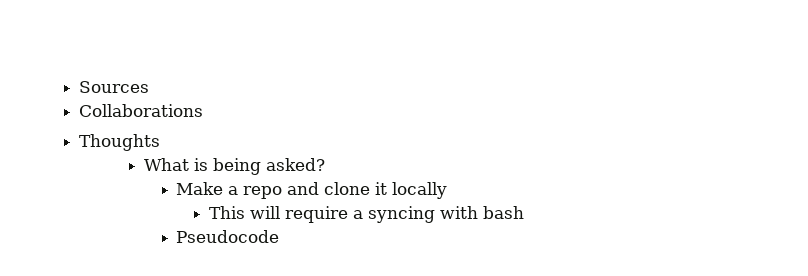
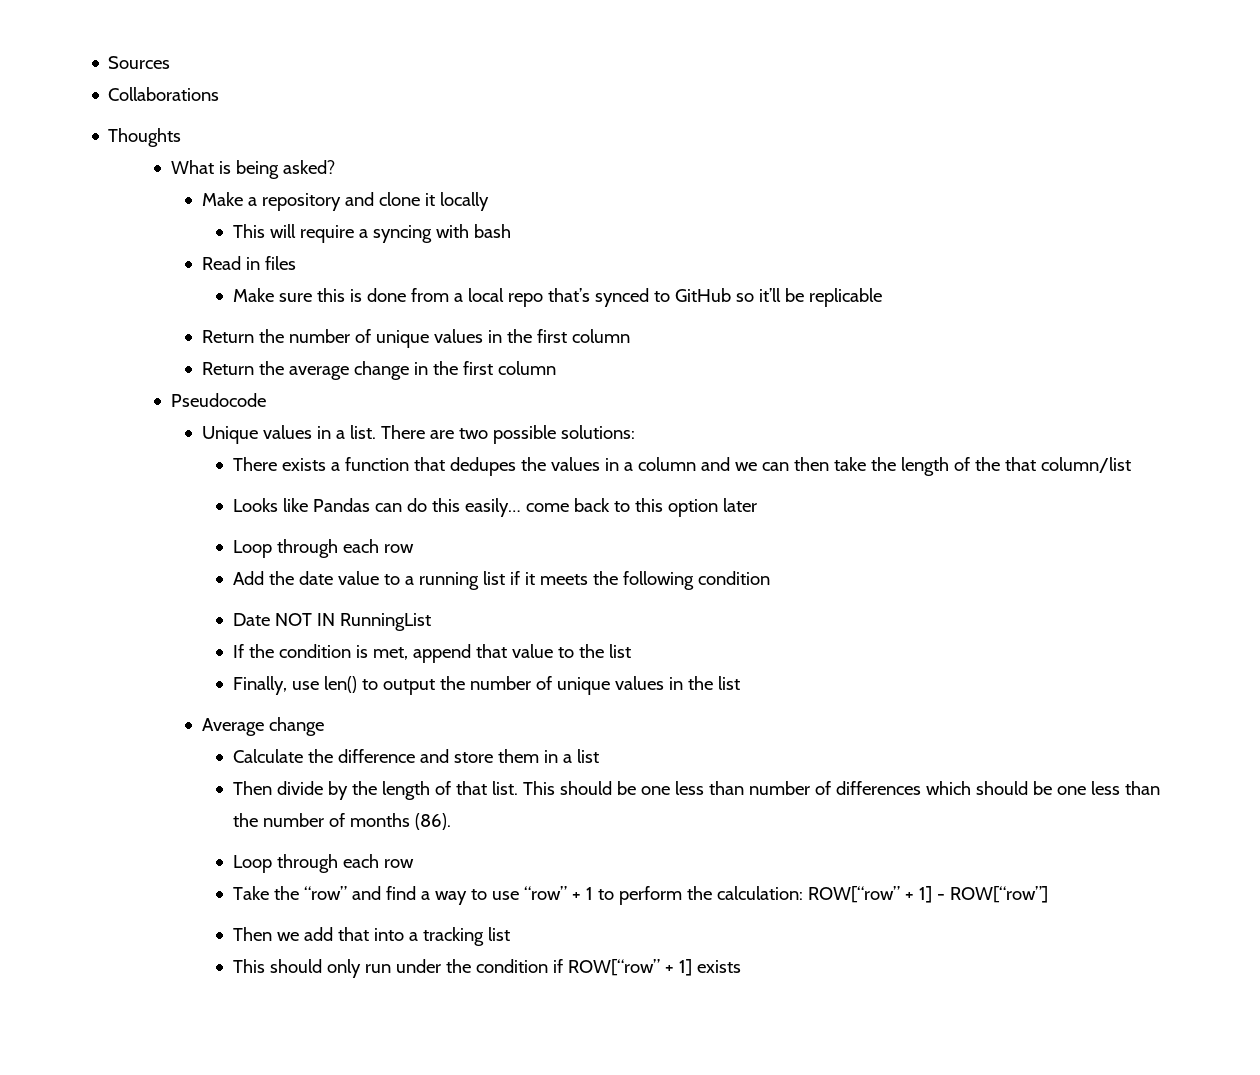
- Make a repo and clone it locally
+ Make a repository and clone it locally
+ Read in files
+ Make sure this is done from a local repo that’s synced to GitHub so it’ll be replicable
+ Return the number of unique values in the first column
+ Return the average change in the first column
  Pseudocode
+ Unique values in a list. There are two possible solutions:
+ There exists a function that dedupes the values in a column and we can then take the length of the that column/list
+ Looks like Pandas can do this easily… come back to this option later
+ Loop through each row
+ Add the date value to a running list if it meets the following condition
+ Date NOT IN RunningList
+ If the condition is met, append that value to the list
+ Finally, use len() to output the number of unique values in the list
+ Average change
+ Calculate the difference and store them in a list
+ Then divide by the length of that list. This should be one less than number of differences which should be one less than the number of months (86).
+ Loop through each row
+ Take the “row” and find a way to use “row” + 1 to perform the calculation: ROW[“row” + 1] - ROW[“row”]
+ Then we add that into a tracking list
+ This should only run under the condition if ROW[“row” + 1] exists

